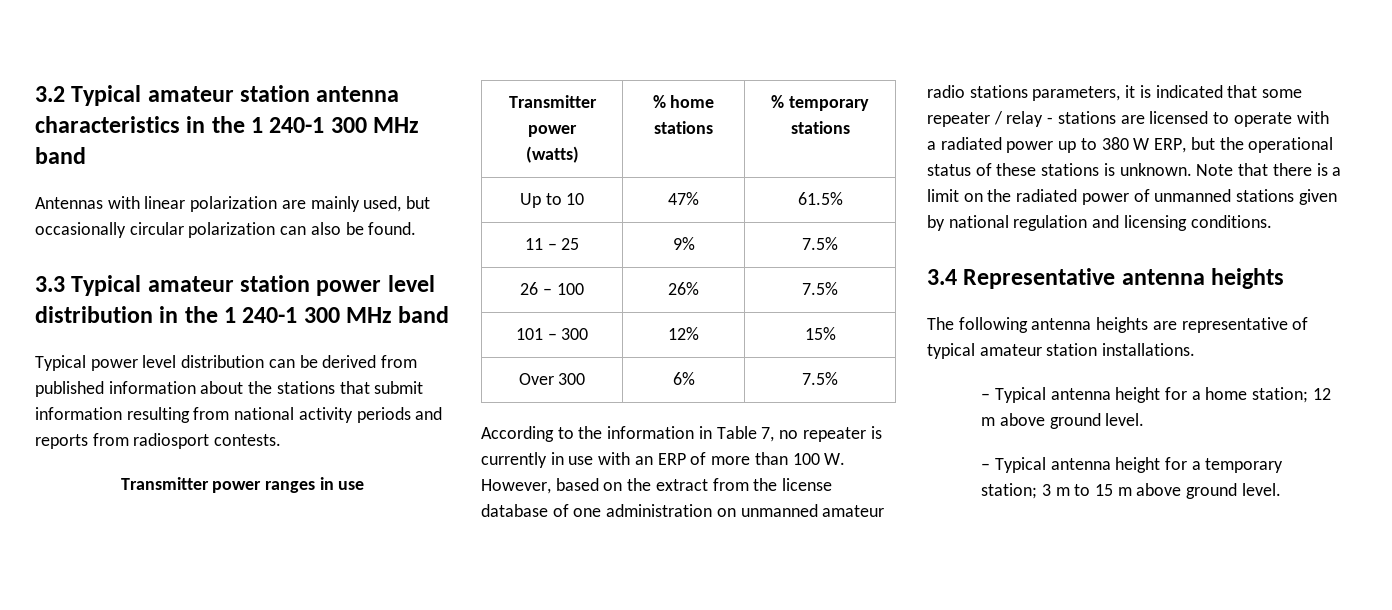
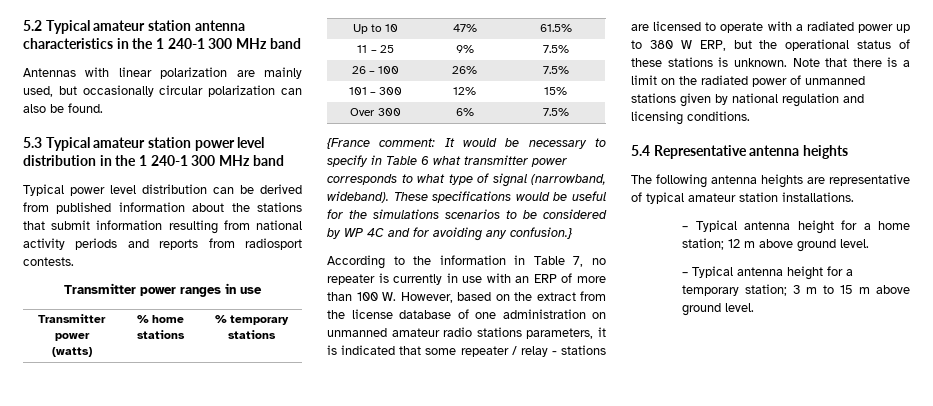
- 3.2 Typical amateur station antenna characteristics in the 1 240-1 300 MHz band
+ 5.2 Typical amateur station antenna characteristics in the 1 240-1 300 MHz band
- 3.3 Typical amateur station power level distribution in the 1 240-1 300 MHz band
+ 5.3 Typical amateur station power level distribution in the 1 240-1 300 MHz band
+ {France comment: It would be necessary to specify in Table 6 what transmitter power corresponds to what type of signal (narrowband, wideband). These specifications would be useful for the simulations scenarios to be considered by WP 4C and for avoiding any confusion.}
- 3.4 Representative antenna heights
+ 5.4 Representative antenna heights

